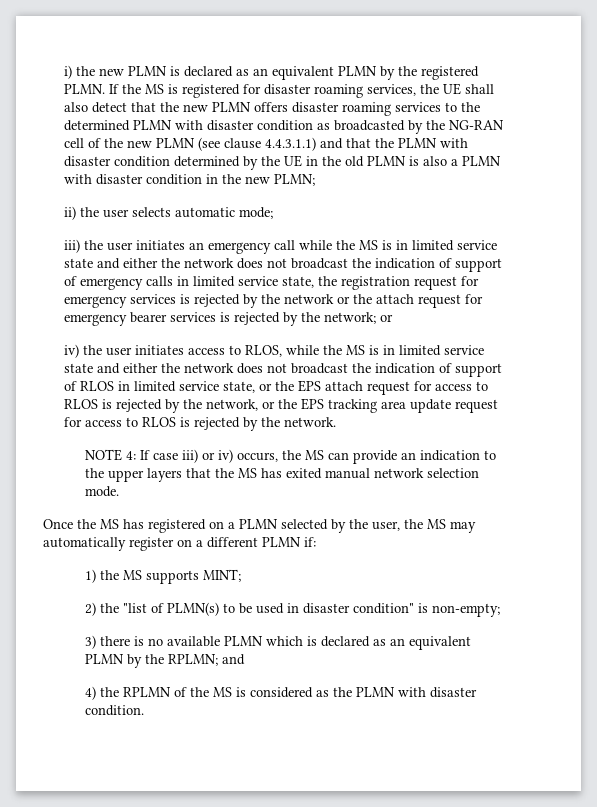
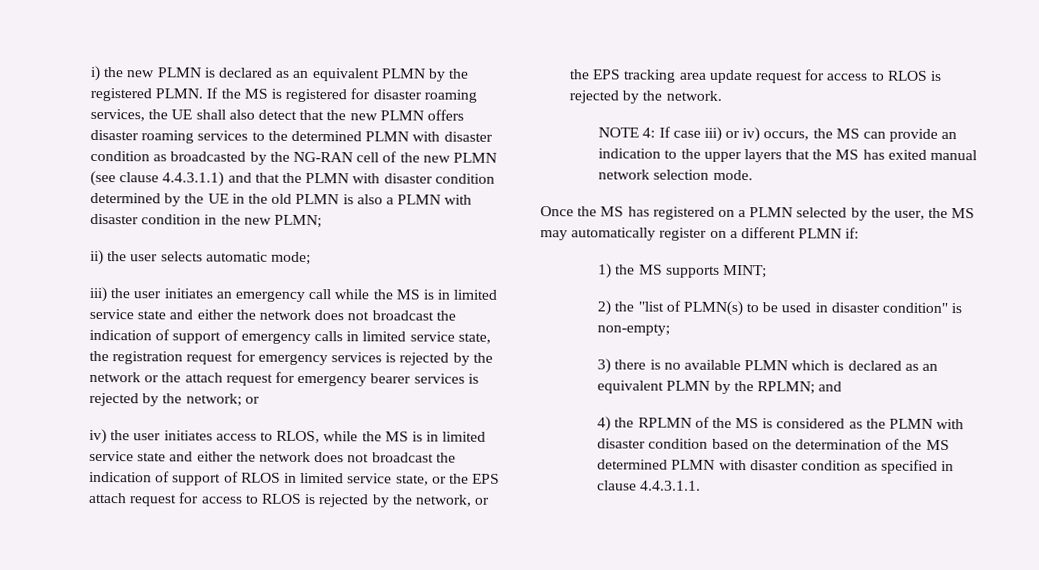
- 4) the RPLMN of the MS is considered as the PLMN with disaster condition.
+ 4) the RPLMN of the MS is considered as the PLMN with disaster condition based on the determination of the MS determined PLMN with disaster condition as specified in clause 4.4.3.1.1.

